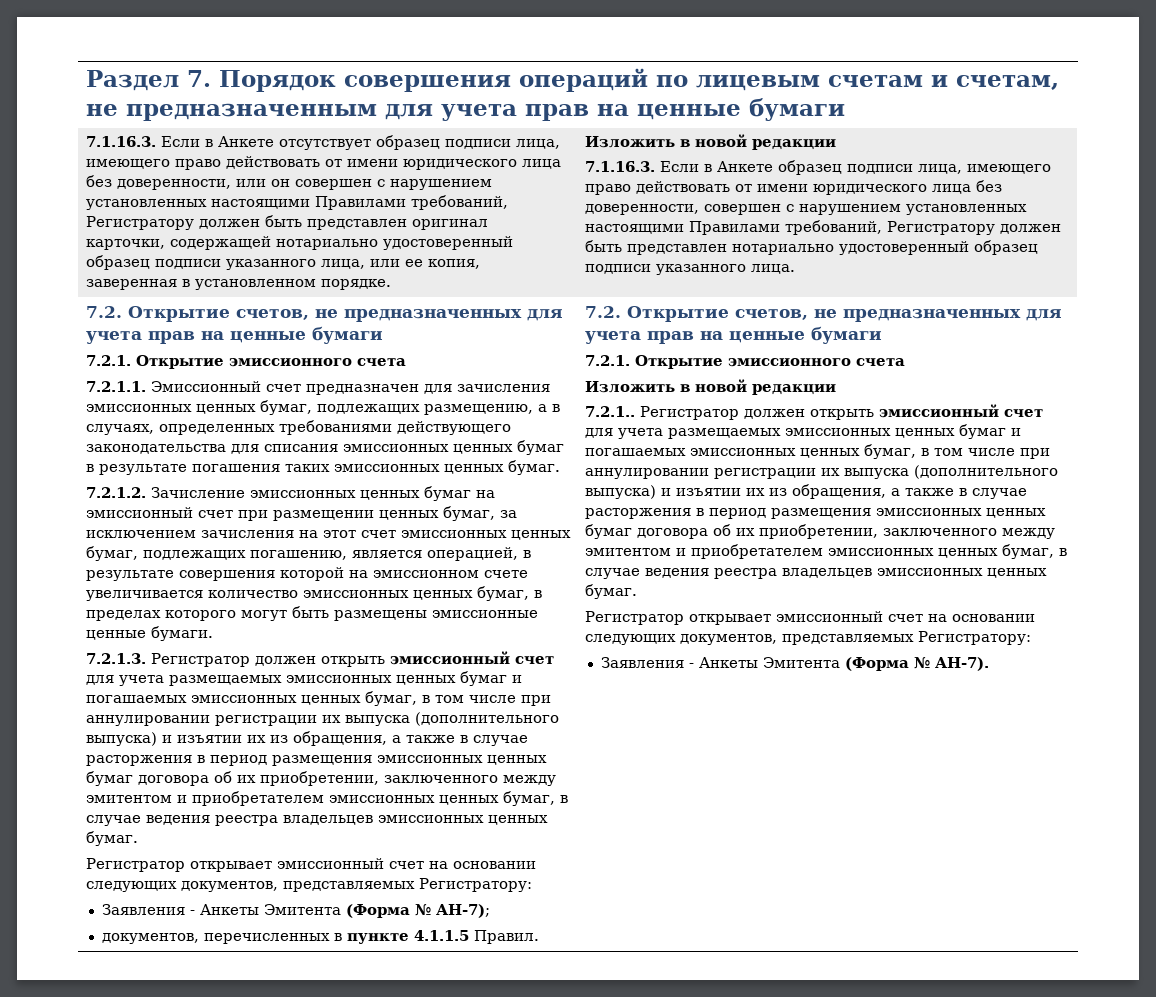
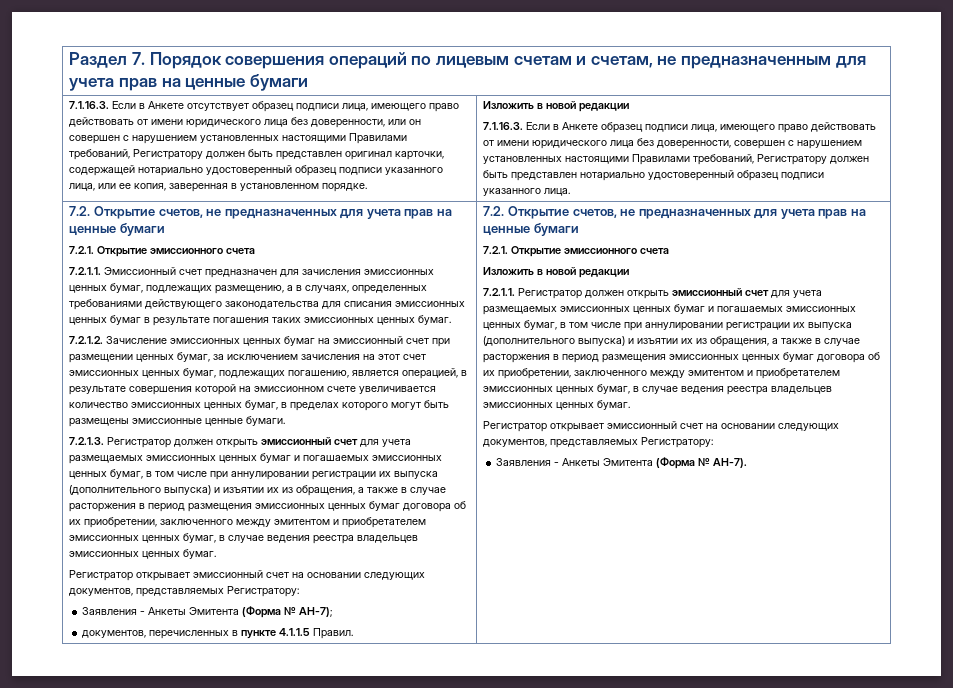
- 7.2.1.. Регистратор должен открыть эмиссионный счет для учета размещаемых эмиссионных ценных бумаг и погашаемых эмиссионных ценных бумаг, в том числе при аннулировании регистрации их выпуска (дополнительного выпуска) и изъятии их из обращения, а также в случае расторжения в период размещения эмиссионных ценных бумаг договора об их приобретении, заключенного между эмитентом и приобретателем эмиссионных ценных бумаг, в случае ведения реестра владельцев эмиссионных ценных бумаг.
+ 7.2.1.1. Регистратор должен открыть эмиссионный счет для учета размещаемых эмиссионных ценных бумаг и погашаемых эмиссионных ценных бумаг, в том числе при аннулировании регистрации их выпуска (дополнительного выпуска) и изъятии их из обращения, а также в случае расторжения в период размещения эмиссионных ценных бумаг договора об их приобретении, заключенного между эмитентом и приобретателем эмиссионных ценных бумаг, в случае ведения реестра владельцев эмиссионных ценных бумаг.

